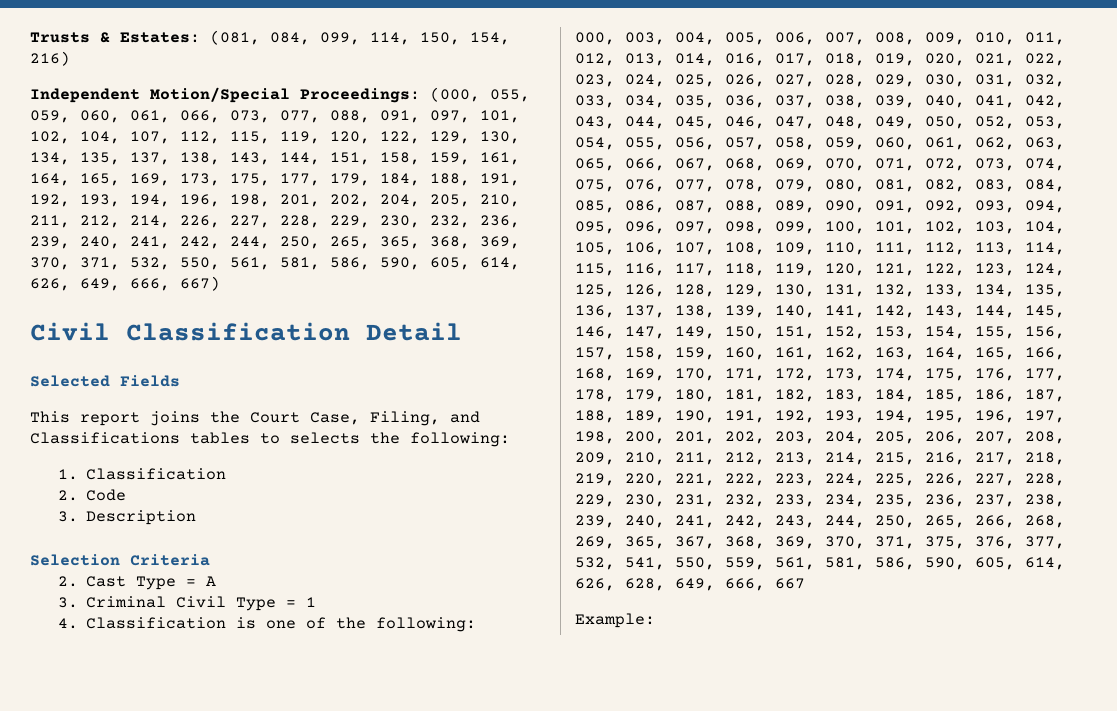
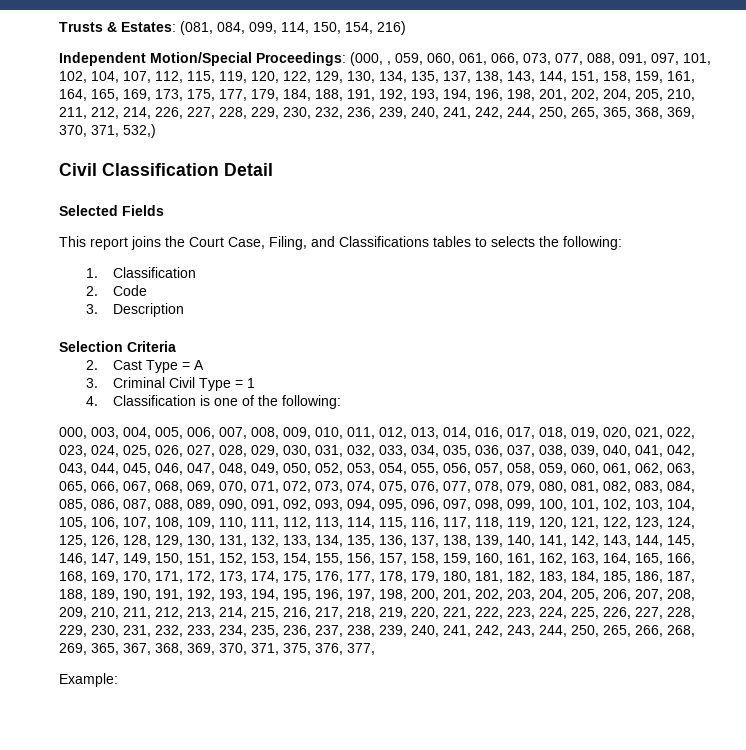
- (000, 055, 059, 060, 061, 066, 073, 077, 088, 091, 097, 101, 102, 104, 107, 112, 115, 119, 120, 122, 129, 130, 134, 135, 137, 138, 143, 144, 151, 158, 159, 161, 164, 165, 169, 173, 175, 177, 179, 184, 188, 191, 192, 193, 194, 196, 198, 201, 202, 204, 205, 210, 211, 212, 214, 226, 227, 228, 229, 230, 232, 236, 239, 240, 241, 242, 244, 250, 265, 365, 368, 369, 370, 371, 532, 550, 561, 581, 586, 590, 605, 614, 626, 649, 666, 667)
+ (000, , 059, 060, 061, 066, 073, 077, 088, 091, 097, 101, 102, 104, 107, 112, 115, 119, 120, 122, 129, 130, 134, 135, 137, 138, 143, 144, 151, 158, 159, 161, 164, 165, 169, 173, 175, 177, 179, 184, 188, 191, 192, 193, 194, 196, 198, 201, 202, 204, 205, 210, 211, 212, 214, 226, 227, 228, 229, 230, 232, 236, 239, 240, 241, 242, 244, 250, 265, 365, 368, 369, 370, 371, 532,)
- 000, 003, 004, 005, 006, 007, 008, 009, 010, 011, 012, 013, 014, 016, 017, 018, 019, 020, 021, 022, 023, 024, 025, 026, 027, 028, 029, 030, 031, 032, 033, 034, 035, 036, 037, 038, 039, 040, 041, 042, 043, 044, 045, 046, 047, 048, 049, 050, 052, 053, 054, 055, 056, 057, 058, 059, 060, 061, 062, 063, 065, 066, 067, 068, 069, 070, 071, 072, 073, 074, 075, 076, 077, 078, 079, 080, 081, 082, 083, 084, 085, 086, 087, 088, 089, 090, 091, 092, 093, 094, 095, 096, 097, 098, 099, 100, 101, 102, 103, 104, 105, 106, 107, 108, 109, 110, 111, 112, 113, 114, 115, 116, 117, 118, 119, 120, 121, 122, 123, 124, 125, 126, 128, 129, 130, 131, 132, 133, 134, 135, 136, 137, 138, 139, 140, 141, 142, 143, 144, 145, 146, 147, 149, 150, 151, 152, 153, 154, 155, 156, 157, 158, 159, 160, 161, 162, 163, 164, 165, 166, 168, 169, 170, 171, 172, 173, 174, 175, 176, 177, 178, 179, 180, 181, 182, 183, 184, 185, 186, 187, 188, 189, 190, 191, 192, 193, 194, 195, 196, 197, 198, 200, 201, 202, 203, 204, 205, 206, 207, 208, 209, 210, 211, 212, 213, 214, 215, 216, 217, 218, 219, 220, 221, 222, 223, 224, 225, 226, 227, 228, 229, 230, 231, 232, 233, 234, 235, 236, 237, 238, 239, 240, 241, 242, 243, 244, 250, 265, 266, 268, 269, 365, 367, 368, 369, 370, 371, 375, 376, 377, 532, 541, 550, 559, 561, 581, 586, 590, 605, 614, 626, 628, 649, 666, 667
+ 000, 003, 004, 005, 006, 007, 008, 009, 010, 011, 012, 013, 014, 016, 017, 018, 019, 020, 021, 022, 023, 024, 025, 026, 027, 028, 029, 030, 031, 032, 033, 034, 035, 036, 037, 038, 039, 040, 041, 042, 043, 044, 045, 046, 047, 048, 049, 050, 052, 053, 054, 055, 056, 057, 058, 059, 060, 061, 062, 063, 065, 066, 067, 068, 069, 070, 071, 072, 073, 074, 075, 076, 077, 078, 079, 080, 081, 082, 083, 084, 085, 086, 087, 088, 089, 090, 091, 092, 093, 094, 095, 096, 097, 098, 099, 100, 101, 102, 103, 104, 105, 106, 107, 108, 109, 110, 111, 112, 113, 114, 115, 116, 117, 118, 119, 120, 121, 122, 123, 124, 125, 126, 128, 129, 130, 131, 132, 133, 134, 135, 136, 137, 138, 139, 140, 141, 142, 143, 144, 145, 146, 147, 149, 150, 151, 152, 153, 154, 155, 156, 157, 158, 159, 160, 161, 162, 163, 164, 165, 166, 168, 169, 170, 171, 172, 173, 174, 175, 176, 177, 178, 179, 180, 181, 182, 183, 184, 185, 186, 187, 188, 189, 190, 191, 192, 193, 194, 195, 196, 197, 198, 200, 201, 202, 203, 204, 205, 206, 207, 208, 209, 210, 211, 212, 213, 214, 215, 216, 217, 218, 219, 220, 221, 222, 223, 224, 225, 226, 227, 228, 229, 230, 231, 232, 233, 234, 235, 236, 237, 238, 239, 240, 241, 242, 243, 244, 250, 265, 266, 268, 269, 365, 367, 368, 369, 370, 371, 375, 376, 377,

